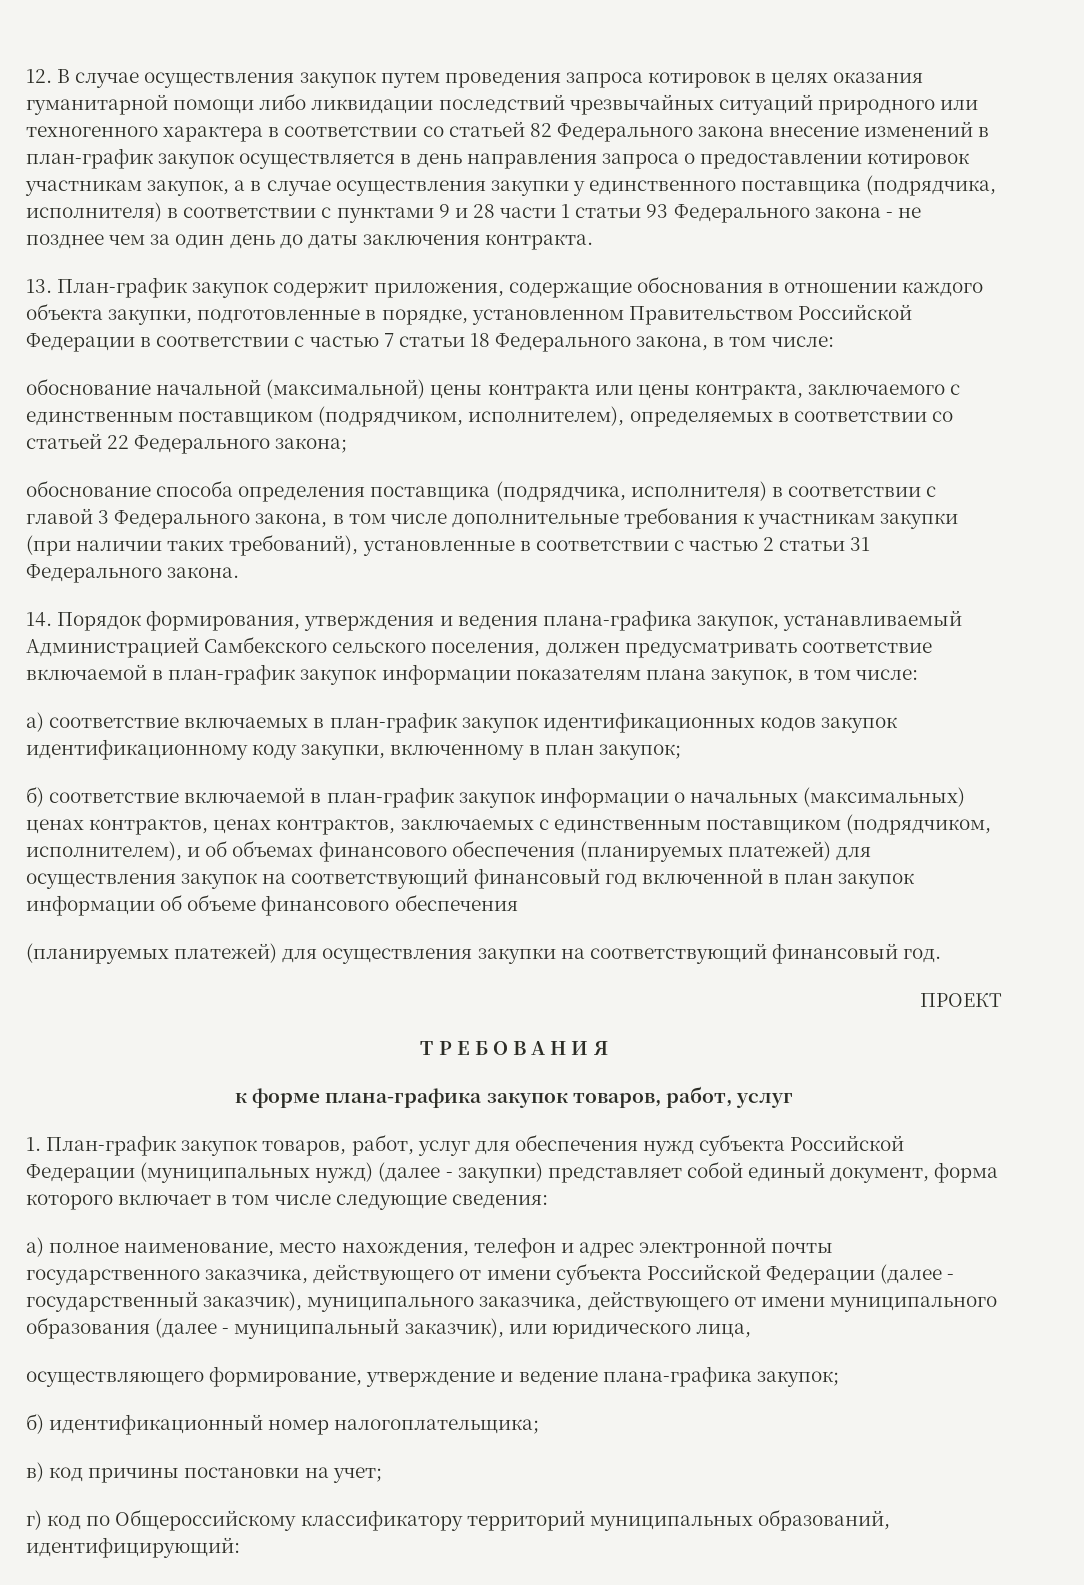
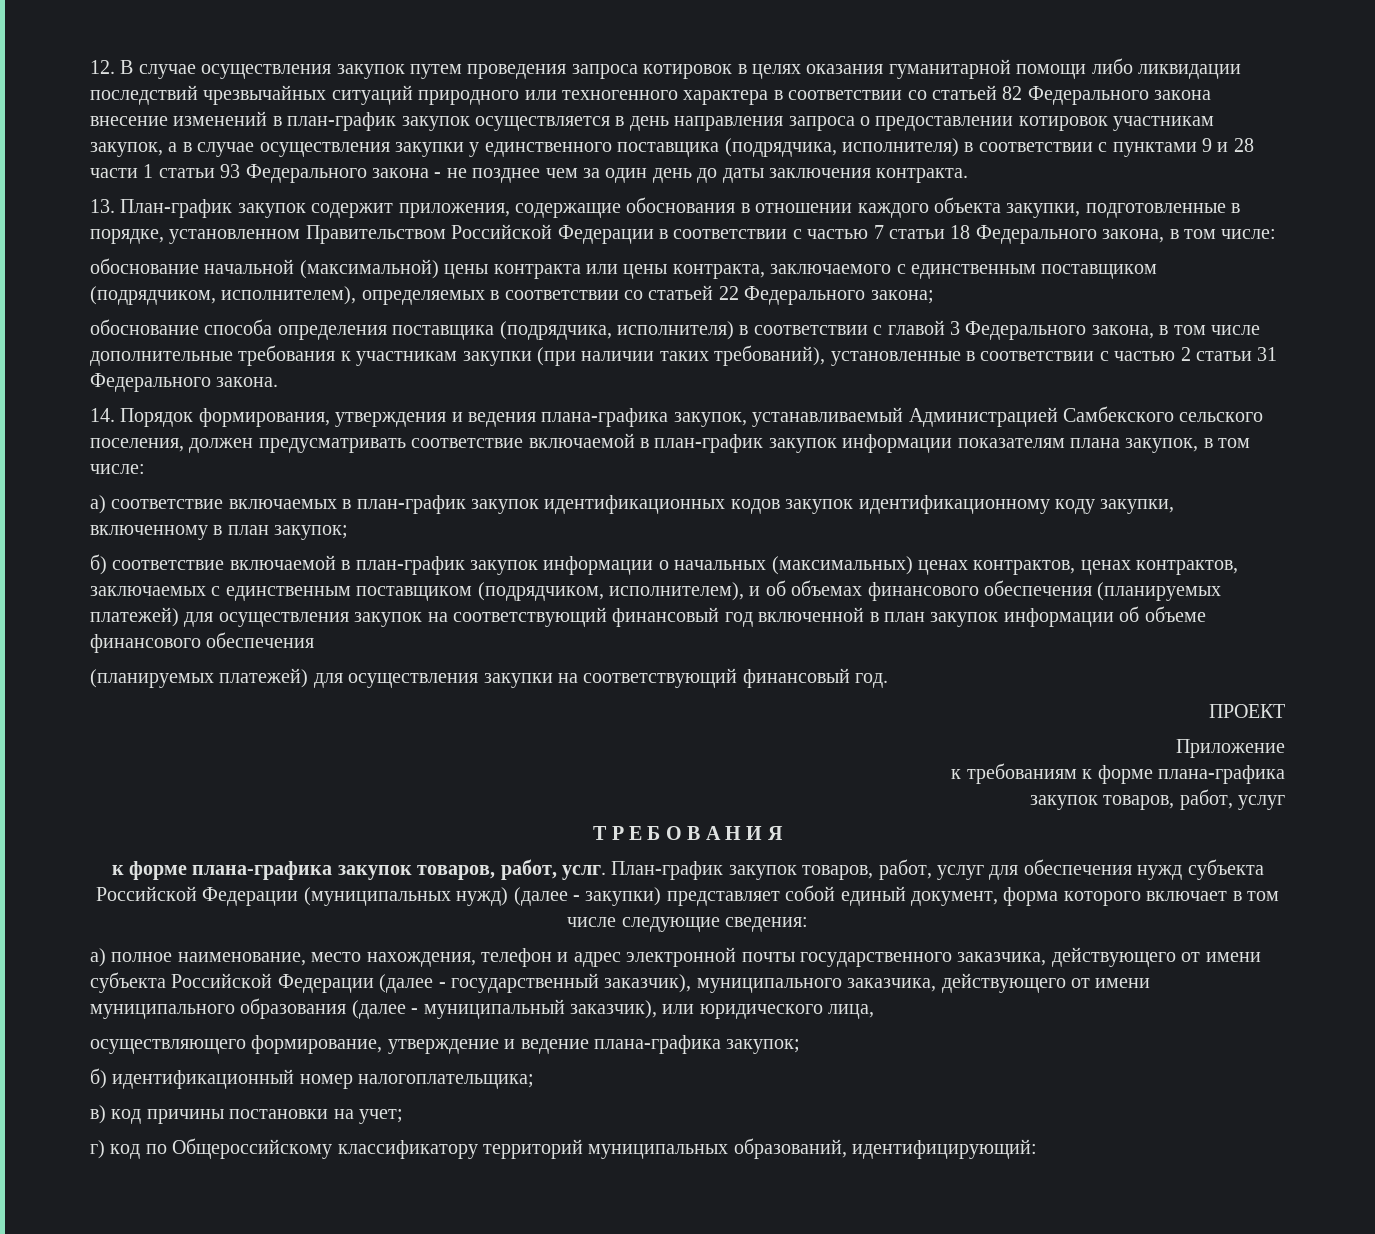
+ Приложение
+ к требованиям к форме плана-графика
+ закупок товаров, работ, услуг
- к форме плана-графика закупок товаров, работ, услуг
- 1. План-график закупок товаров, работ, услуг для обеспечения нужд субъекта Российской Федерации (муниципальных нужд) (далее - закупки) представляет собой единый документ, форма которого включает в том числе следующие сведения:
+ к форме плана-графика закупок товаров, работ, услг. План-график закупок товаров, работ, услуг для обеспечения нужд субъекта Российской Федерации (муниципальных нужд) (далее - закупки) представляет собой единый документ, форма которого включает в том числе следующие сведения:

